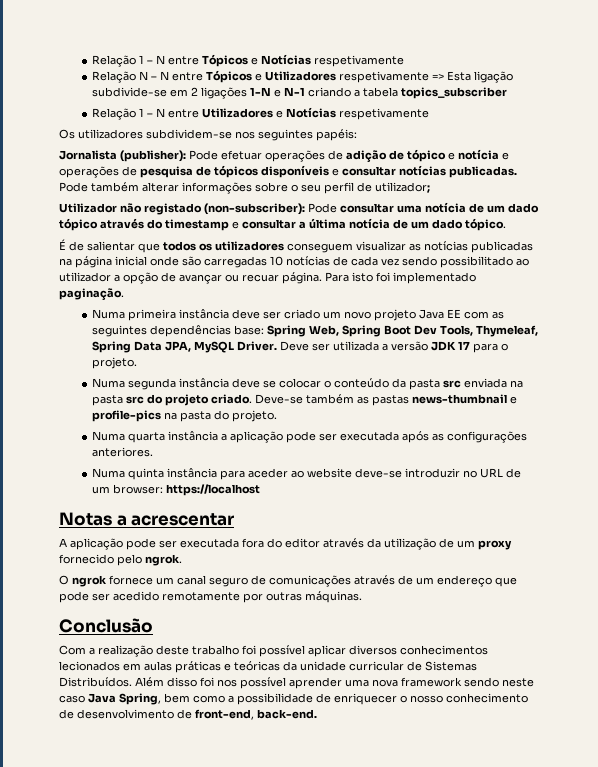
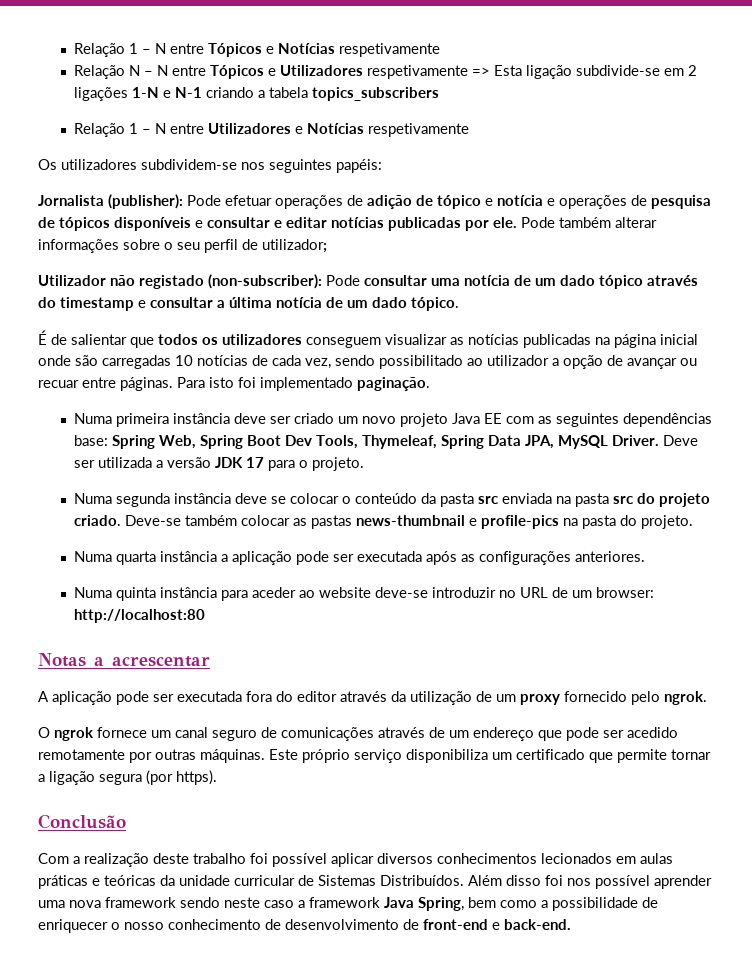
- Relação N – N entre Tópicos e Utilizadores respetivamente => Esta ligação subdivide-se em 2 ligações 1-N e N-1 criando a tabela topics_subscriber
+ Relação N – N entre Tópicos e Utilizadores respetivamente => Esta ligação subdivide-se em 2 ligações 1-N e N-1 criando a tabela topics_subscribers
- Jornalista (publisher): Pode efetuar operações de adição de tópico e notícia e operações de pesquisa de tópicos disponíveis e consultar notícias publicadas.
+ Jornalista (publisher): Pode efetuar operações de adição de tópico e notícia e operações de pesquisa de tópicos disponíveis e consultar e editar notícias publicadas por ele.
- É de salientar que todos os utilizadores conseguem visualizar as notícias publicadas na página inicial onde são carregadas 10 notícias de cada vez sendo possibilitado ao utilizador a opção de avançar ou recuar página.
+ É de salientar que todos os utilizadores conseguem visualizar as notícias publicadas na página inicial onde são carregadas 10 notícias de cada vez, sendo possibilitado ao utilizador a opção de avançar ou recuar entre páginas.
- Deve-se também as pastas news-thumbnail e profile-pics na pasta do projeto.
+ Deve-se também colocar as pastas news-thumbnail e profile-pics na pasta do projeto.
- Numa quinta instância para aceder ao website deve-se introduzir no URL de um browser: https://localhost
+ Numa quinta instância para aceder ao website deve-se introduzir no URL de um browser: http://localhost:80
+ Este próprio serviço disponibiliza um certificado que permite tornar a ligação segura (por https).
- Além disso foi nos possível aprender uma nova framework sendo neste caso Java Spring, bem como a possibilidade de enriquecer o nosso conhecimento de desenvolvimento de front-end, back-end.
+ Além disso foi nos possível aprender uma nova framework sendo neste caso a framework Java Spring, bem como a possibilidade de enriquecer o nosso conhecimento de desenvolvimento de front-end e back-end.

